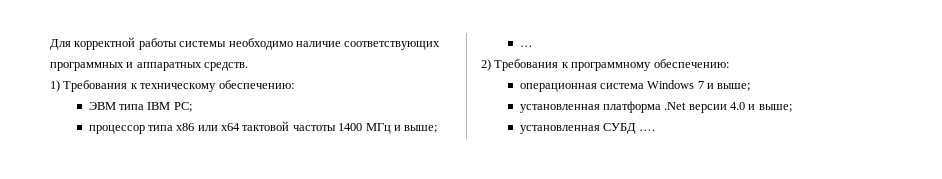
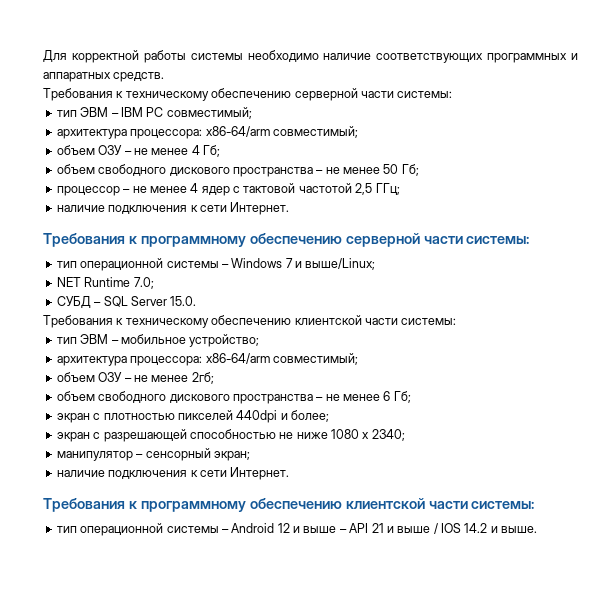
- 1) Требования к техническому обеспечению:
- ЭВМ типа IBM PC;
- процессор типа x86 или x64 тактовой частоты 1400 МГц и выше;
- …
- 2) Требования к программному обеспечению:
- операционная система Windows 7 и выше;
- установленная платформа .Net версии 4.0 и выше;
- установленная СУБД ….
+ Требования к техническому обеспечению серверной части системы:
+ тип ЭВМ – IBM PC совместимый;
+ архитектура процессора: x86-64/arm совместимый;
+ объем ОЗУ – не менее 4 Гб;
+ объем свободного дискового пространства – не менее 50 Гб;
+ процессор – не менее 4 ядер с тактовой частотой 2,5 ГГц;
+ наличие подключения к сети Интернет.
+ Требования к программному обеспечению серверной части системы:
+ тип операционной системы – Windows 7 и выше/Linux;
+ NET Runtime 7.0;
+ СУБД – SQL Server 15.0.
+ Требования к техническому обеспечению клиентской части системы:
+ тип ЭВМ – мобильное устройство;
+ архитектура процессора: x86-64/arm совместимый;
+ объем ОЗУ – не менее 2гб;
+ объем свободного дискового пространства – не менее 6 Гб;
+ экран с плотностью пикселей 440dpi и более;
+ экран с разрешающей способностью не ниже 1080 х 2340;
+ манипулятор – сенсорный экран;
+ наличие подключения к сети Интернет.
+ Требования к программному обеспечению клиентской части системы:
+ тип операционной системы – Android 12 и выше – API 21 и выше / IOS 14.2 и выше.

